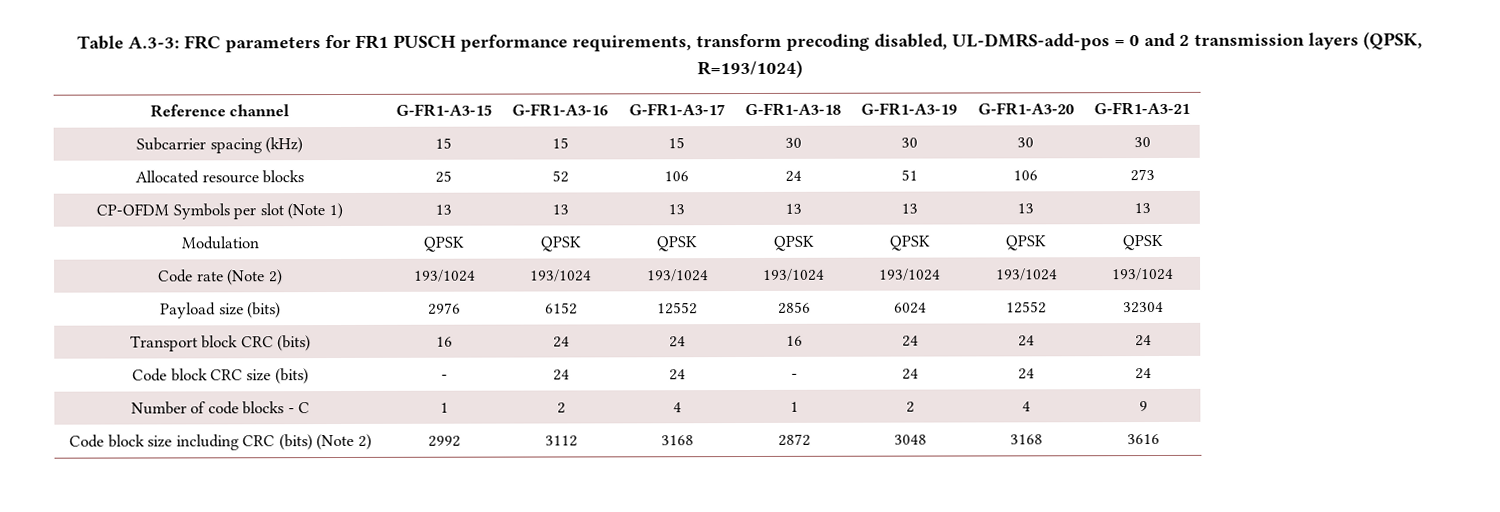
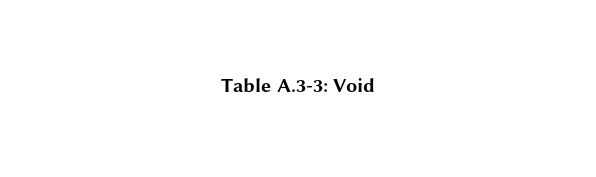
- Table A.3-3: FRC parameters for FR1 PUSCH performance requirements, transform precoding disabled, UL-DMRS-add-pos = 0 and 2 transmission layers (QPSK, R=193/1024)
- Reference channel | G-FR1-A3-15 | G-FR1-A3-16 | G-FR1-A3-17 | G-FR1-A3-18 | G-FR1-A3-19 | G-FR1-A3-20 | G-FR1-A3-21
- Subcarrier spacing (kHz) | 15 | 15 | 15 | 30 | 30 | 30 | 30
- Allocated resource blocks | 25 | 52 | 106 | 24 | 51 | 106 | 273
- CP-OFDM Symbols per slot (Note 1) | 13 | 13 | 13 | 13 | 13 | 13 | 13
- Modulation | QPSK | QPSK | QPSK | QPSK | QPSK | QPSK | QPSK
- Code rate (Note 2) | 193/1024 | 193/1024 | 193/1024 | 193/1024 | 193/1024 | 193/1024 | 193/1024
- Payload size (bits) | 2976 | 6152 | 12552 | 2856 | 6024 | 12552 | 32304
- Transport block CRC (bits) | 16 | 24 | 24 | 16 | 24 | 24 | 24
- Code block CRC size (bits) | - | 24 | 24 | - | 24 | 24 | 24
- Number of code blocks - C | 1 | 2 | 4 | 1 | 2 | 4 | 9
- Code block size including CRC (bits) (Note 2) | 2992 | 3112 | 3168 | 2872 | 3048 | 3168 | 3616
+ Table A.3-3: Void

